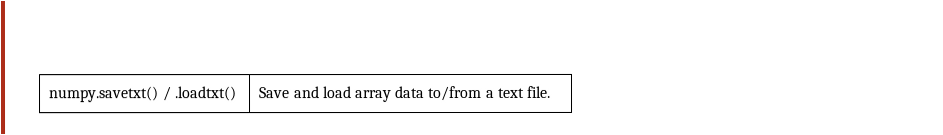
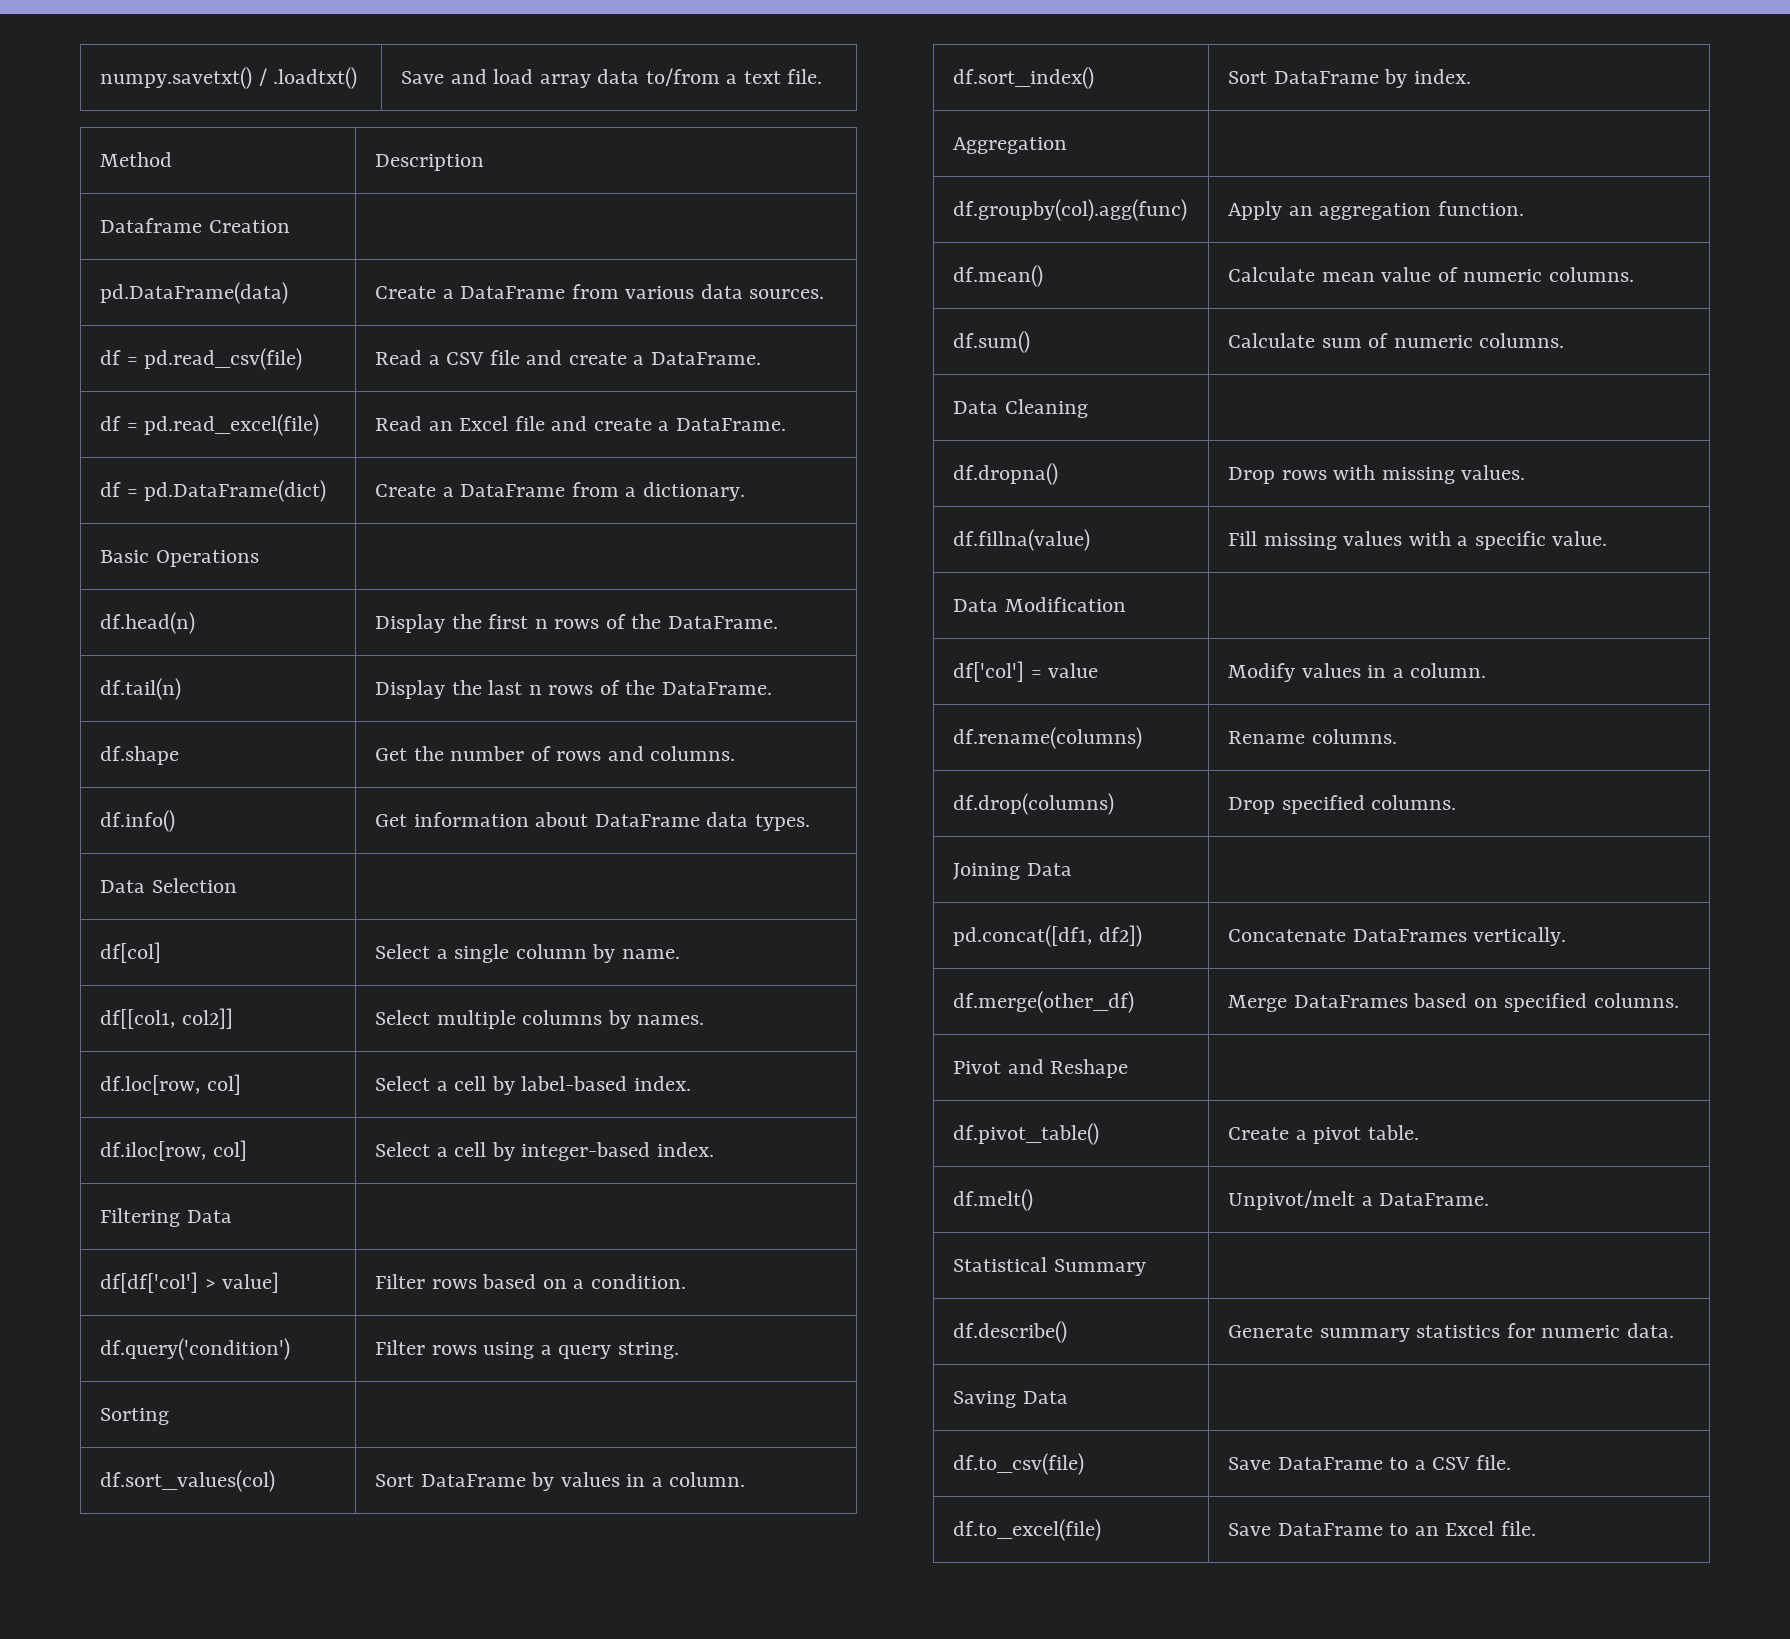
+ Method | Description
+ Dataframe Creation |
+ pd.DataFrame(data) | Create a DataFrame from various data sources.
+ df = pd.read_csv(file) | Read a CSV file and create a DataFrame.
+ df = pd.read_excel(file) | Read an Excel file and create a DataFrame.
+ df = pd.DataFrame(dict) | Create a DataFrame from a dictionary.
+ Basic Operations |
+ df.head(n) | Display the first n rows of the DataFrame.
+ df.tail(n) | Display the last n rows of the DataFrame.
+ df.shape | Get the number of rows and columns.
+ df.info() | Get information about DataFrame data types.
+ Data Selection |
+ df[col] | Select a single column by name.
+ df[[col1, col2]] | Select multiple columns by names.
+ df.loc[row, col] | Select a cell by label-based index.
+ df.iloc[row, col] | Select a cell by integer-based index.
+ Filtering Data |
+ df[df['col'] > value] | Filter rows based on a condition.
+ df.query('condition') | Filter rows using a query string.
+ Sorting |
+ df.sort_values(col) | Sort DataFrame by values in a column.
+ df.sort_index() | Sort DataFrame by index.
+ Aggregation |
+ df.groupby(col).agg(func) | Apply an aggregation function.
+ df.mean() | Calculate mean value of numeric columns.
+ df.sum() | Calculate sum of numeric columns.
+ Data Cleaning |
+ df.dropna() | Drop rows with missing values.
+ df.fillna(value) | Fill missing values with a specific value.
+ Data Modification |
+ df['col'] = value | Modify values in a column.
+ df.rename(columns) | Rename columns.
+ df.drop(columns) | Drop specified columns.
+ Joining Data |
+ pd.concat([df1, df2]) | Concatenate DataFrames vertically.
+ df.merge(other_df) | Merge DataFrames based on specified columns.
+ Pivot and Reshape |
+ df.pivot_table() | Create a pivot table.
+ df.melt() | Unpivot/melt a DataFrame.
+ Statistical Summary |
+ df.describe() | Generate summary statistics for numeric data.
+ Saving Data |
+ df.to_csv(file) | Save DataFrame to a CSV file.
+ df.to_excel(file) | Save DataFrame to an Excel file.

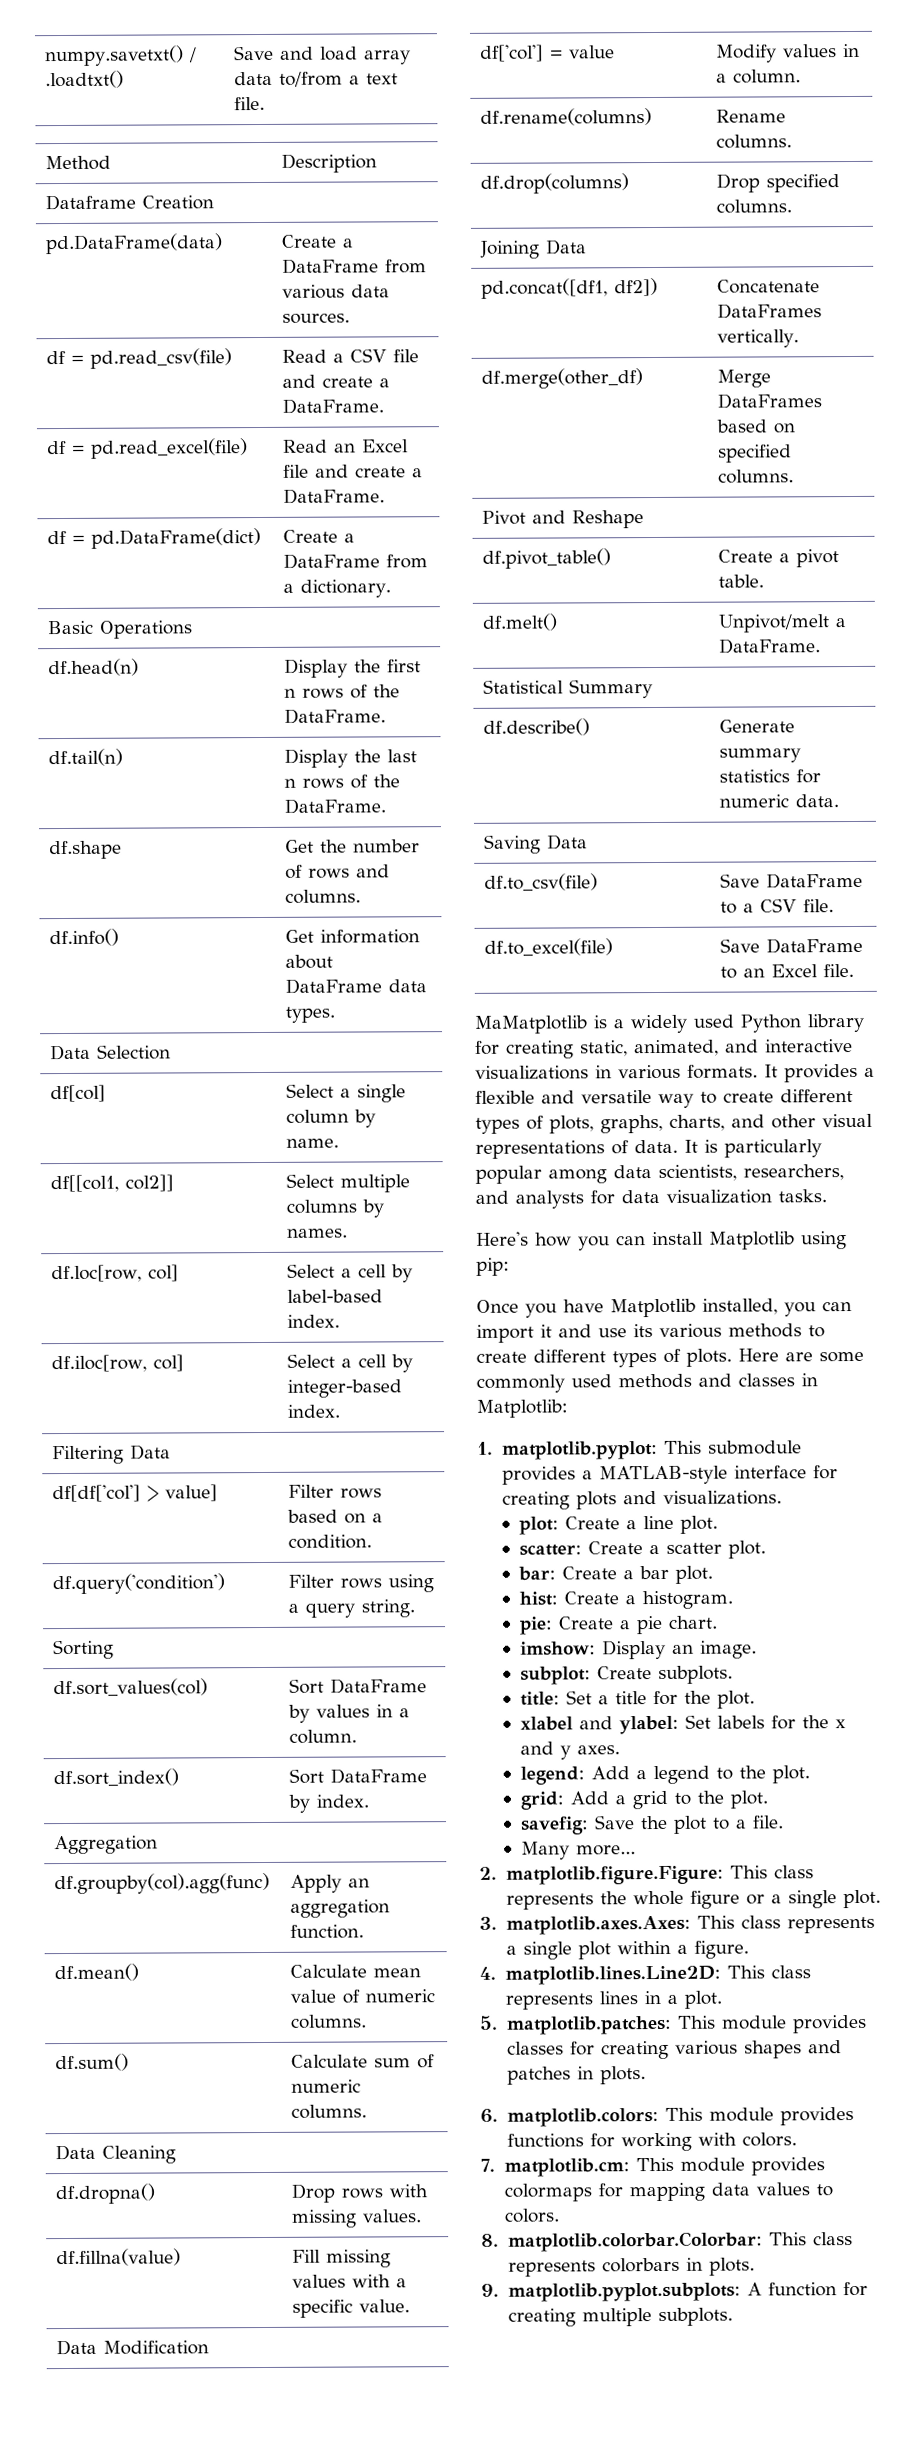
+ MaMatplotlib is a widely used Python library for creating static, animated, and interactive visualizations in various formats. It provides a flexible and versatile way to create different types of plots, graphs, charts, and other visual representations of data. It is particularly popular among data scientists, researchers, and analysts for data visualization tasks.
+ Here's how you can install Matplotlib using pip:
+ Once you have Matplotlib installed, you can import it and use its various methods to create different types of plots. Here are some commonly used methods and classes in Matplotlib:
+ 1. matplotlib.pyplot: This submodule provides a MATLAB-style interface for creating plots and visualizations.
+ plot: Create a line plot.
+ scatter: Create a scatter plot.
+ bar: Create a bar plot.
+ hist: Create a histogram.
+ pie: Create a pie chart.
+ imshow: Display an image.
+ subplot: Create subplots.
+ title: Set a title for the plot.
+ xlabel and ylabel: Set labels for the x and y axes.
+ legend: Add a legend to the plot.
+ grid: Add a grid to the plot.
+ savefig: Save the plot to a file.
+ Many more...
+ 2. matplotlib.figure.Figure: This class represents the whole figure or a single plot.
+ 3. matplotlib.axes.Axes: This class represents a single plot within a figure.
+ 4. matplotlib.lines.Line2D: This class represents lines in a plot.
+ 5. matplotlib.patches: This module provides classes for creating various shapes and patches in plots.
+ 6. matplotlib.colors: This module provides functions for working with colors.
+ 7. matplotlib.cm: This module provides colormaps for mapping data values to colors.
+ 8. matplotlib.colorbar.Colorbar: This class represents colorbars in plots.
+ 9. matplotlib.pyplot.subplots: A function for creating multiple subplots.

